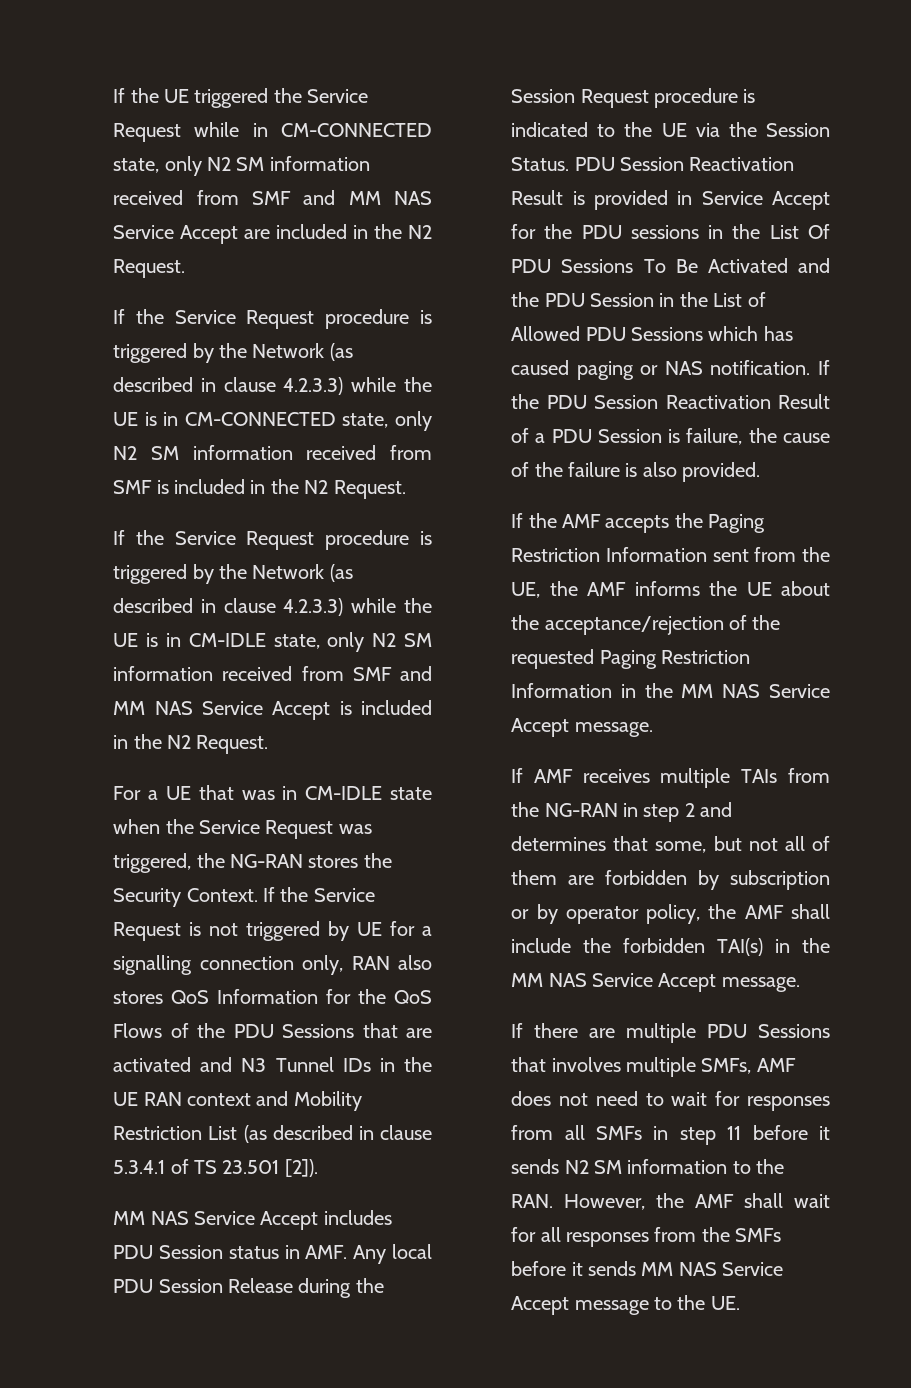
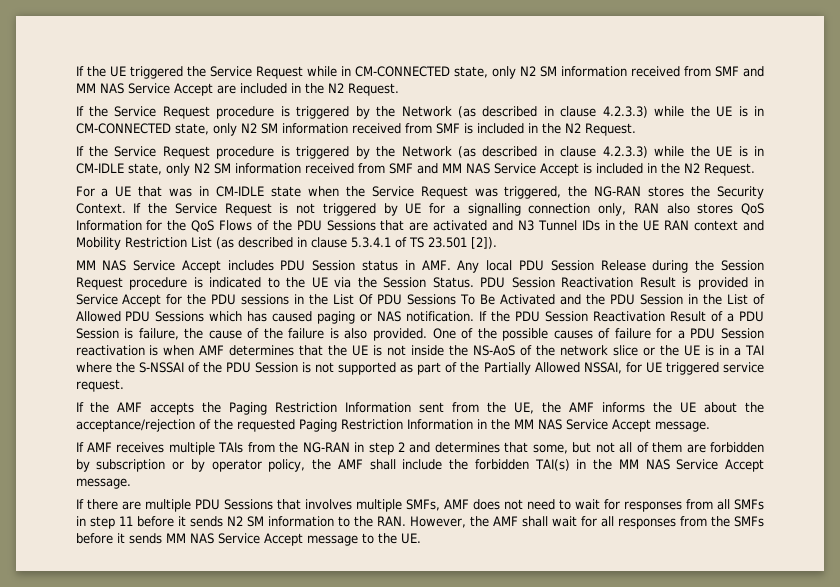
+ One of the possible causes of failure for a PDU Session reactivation is when AMF determines that the UE is not inside the NS-AoS of the network slice or the UE is in a TAI where the S-NSSAI of the PDU Session is not supported as part of the Partially Allowed NSSAI, for UE triggered service request.

